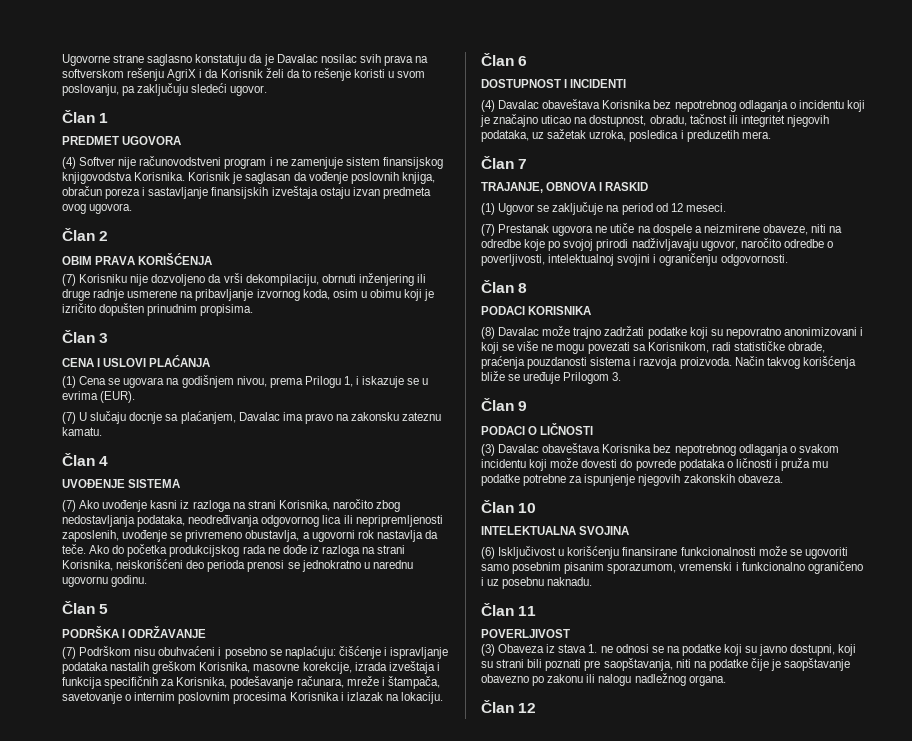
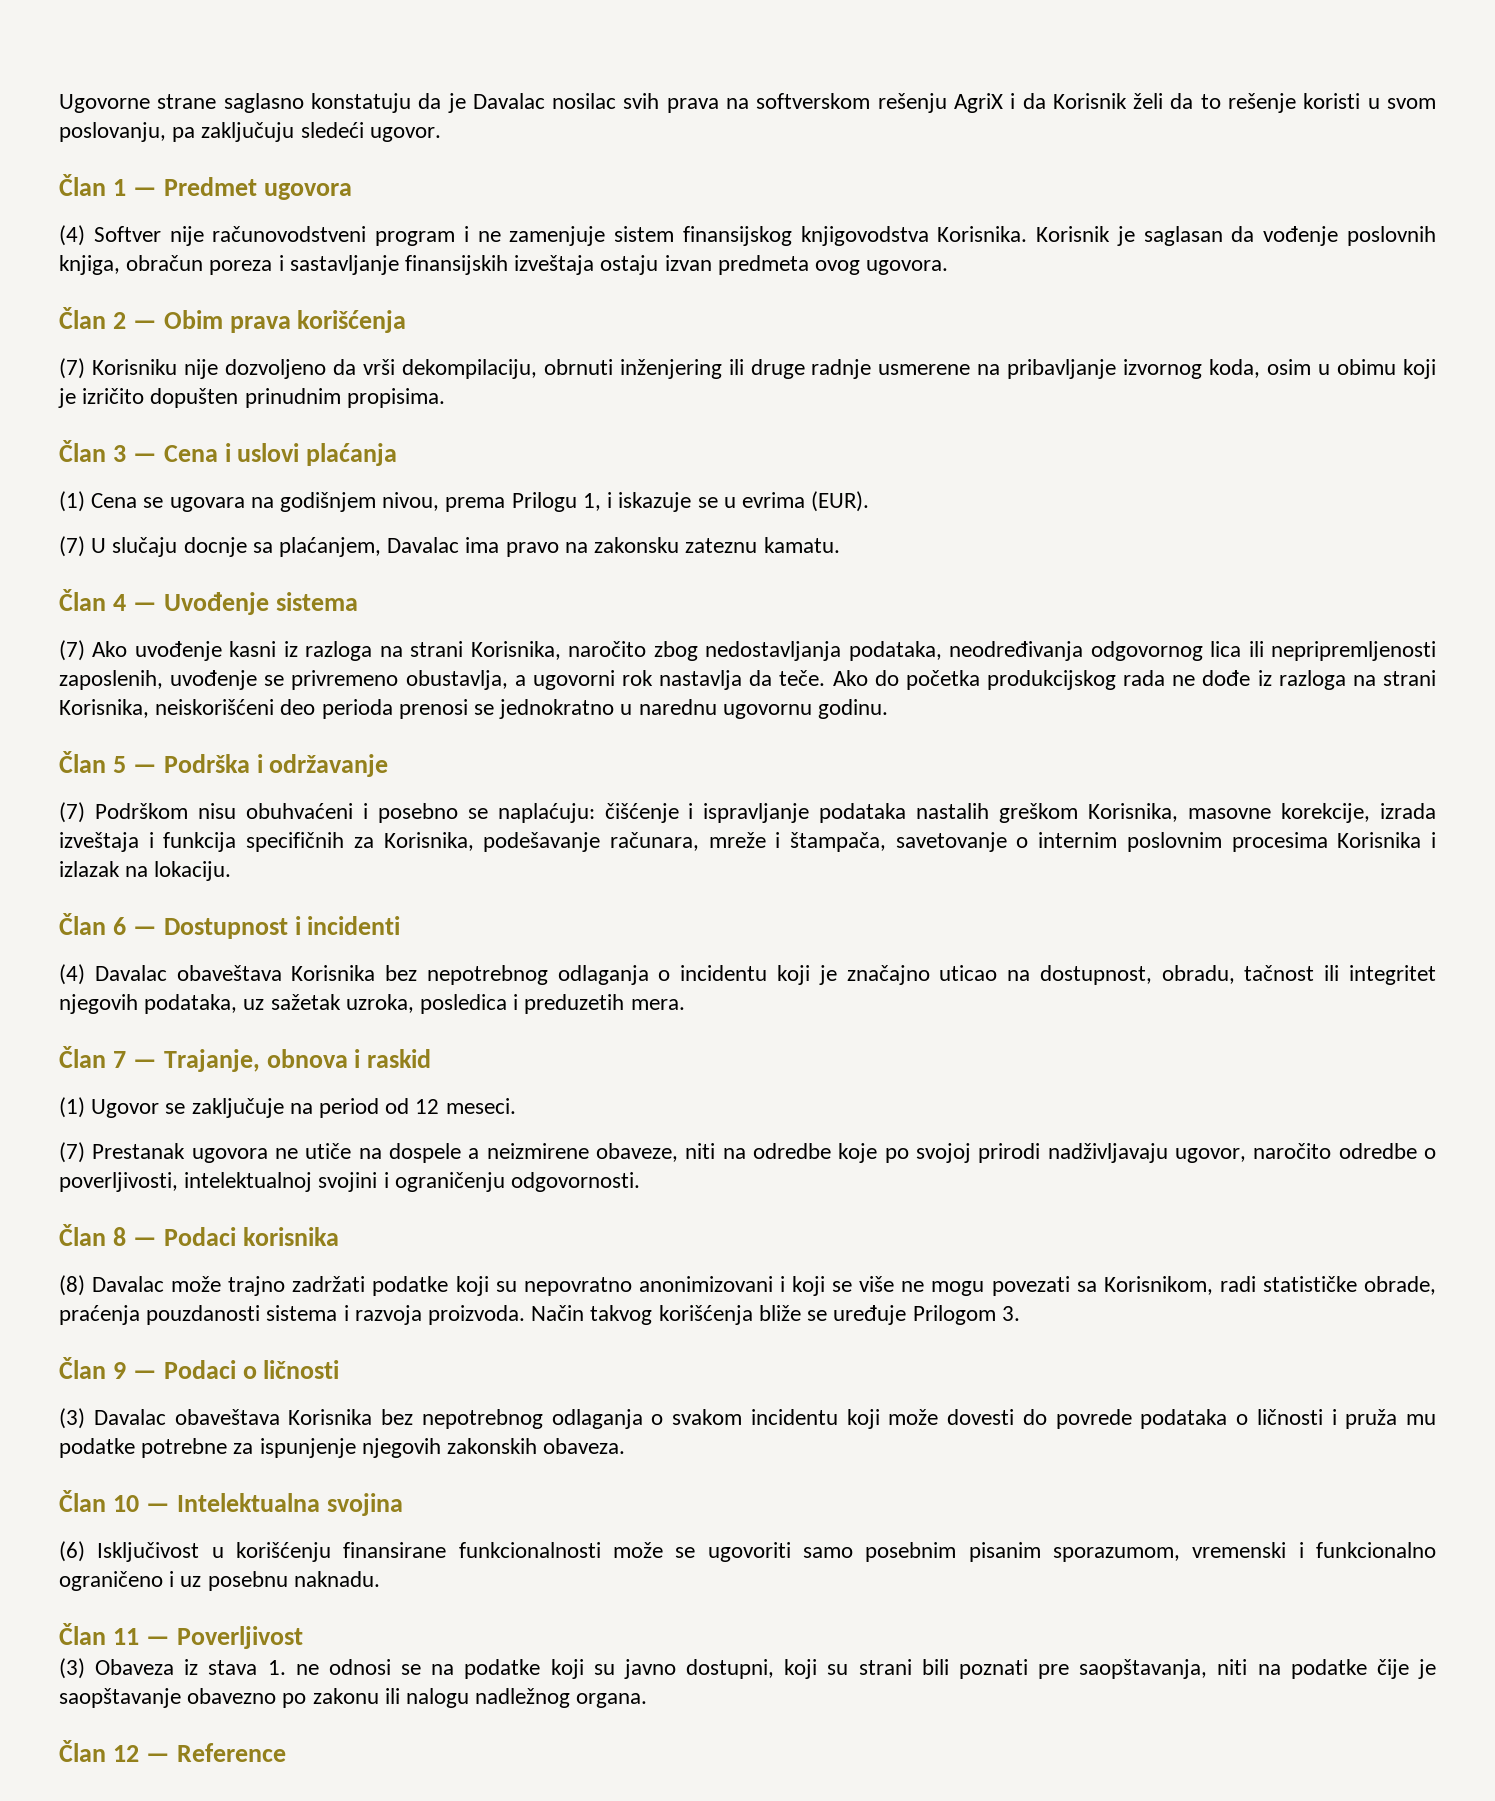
- Član 1
- PREDMET UGOVORA
+ Član 1 — Predmet ugovora
- Član 2
- OBIM PRAVA KORIŠĆENJA
+ Član 2 — Obim prava korišćenja
- Član 3
- CENA I USLOVI PLAĆANJA
+ Član 3 — Cena i uslovi plaćanja
- Član 4
- UVOĐENJE SISTEMA
+ Član 4 — Uvođenje sistema
- Član 5
- PODRŠKA I ODRŽAVANJE
+ Član 5 — Podrška i održavanje
- Član 6
- DOSTUPNOST I INCIDENTI
+ Član 6 — Dostupnost i incidenti
- Član 7
- TRAJANJE, OBNOVA I RASKID
+ Član 7 — Trajanje, obnova i raskid
- Član 8
- PODACI KORISNIKA
+ Član 8 — Podaci korisnika
- Član 9
- PODACI O LIČNOSTI
+ Član 9 — Podaci o ličnosti
- Član 10
- INTELEKTUALNA SVOJINA
+ Član 10 — Intelektualna svojina
- Član 11
- POVERLJIVOST
+ Član 11 — Poverljivost
- Član 12
+ Član 12 — Reference

